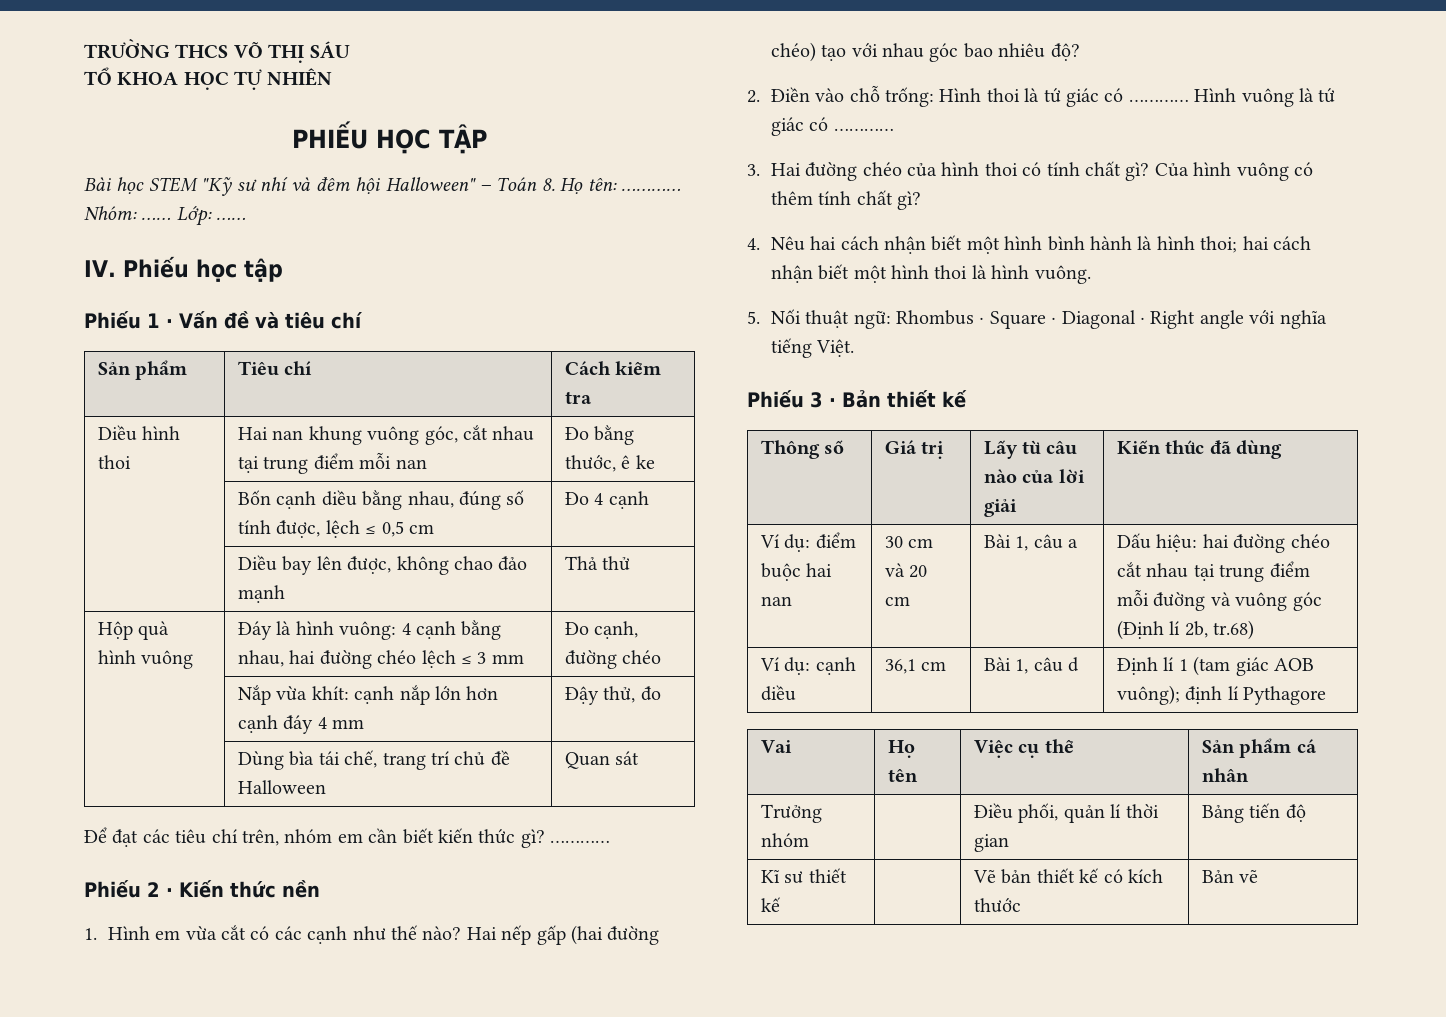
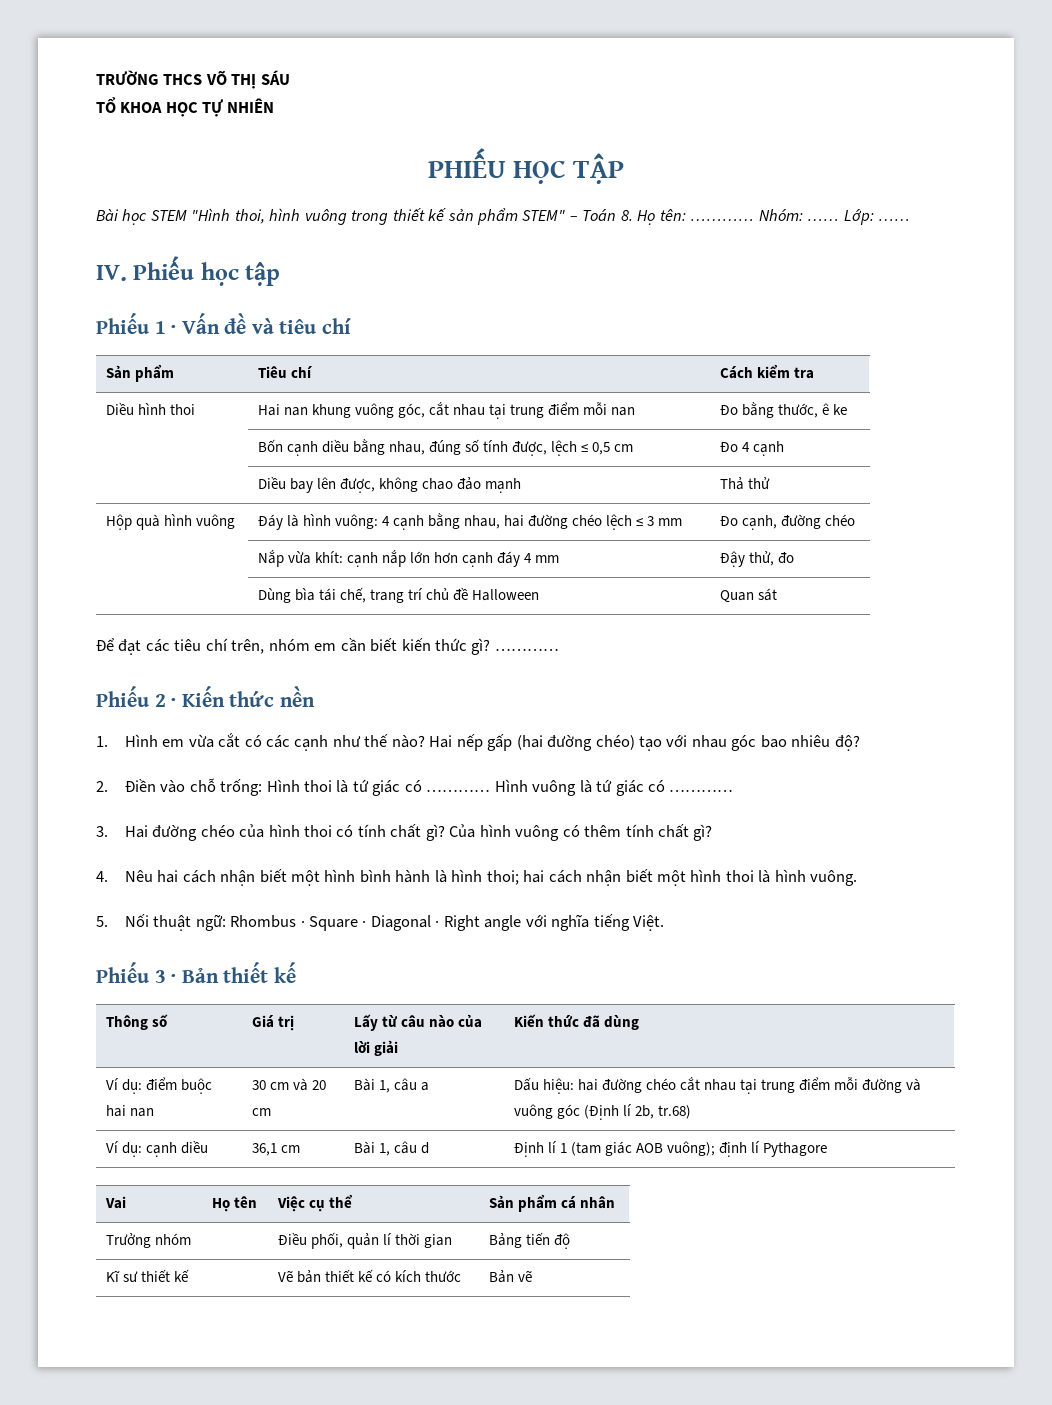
- Bài học STEM "Kỹ sư nhí và đêm hội Halloween" – Toán 8. Họ tên: …………
+ Bài học STEM "Hình thoi, hình vuông trong thiết kế sản phẩm STEM" – Toán 8. Họ tên: …………

